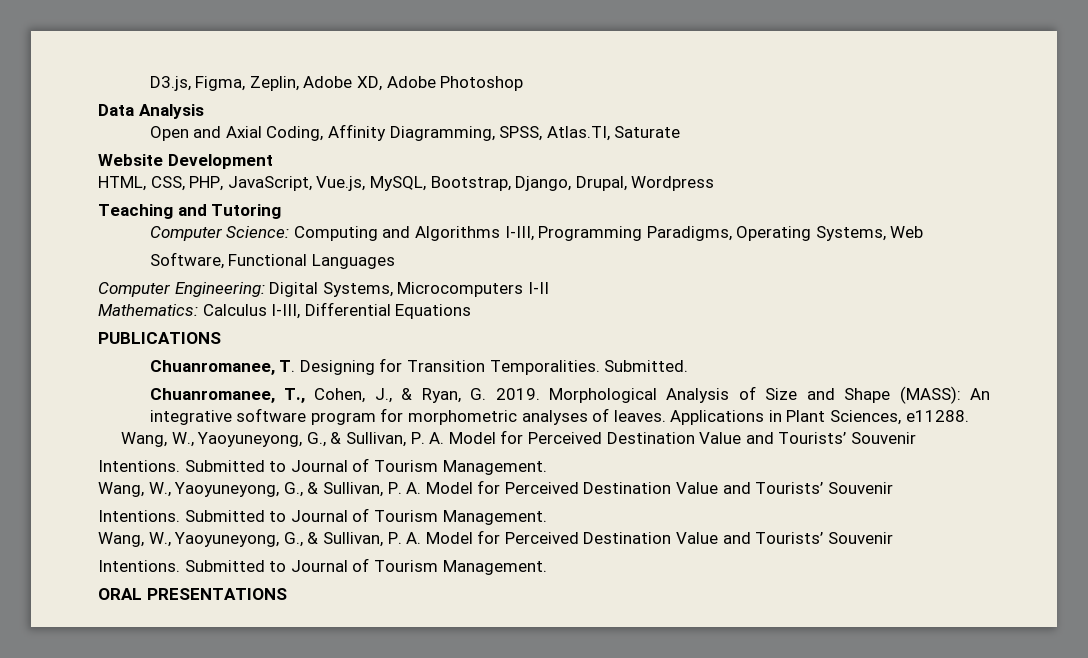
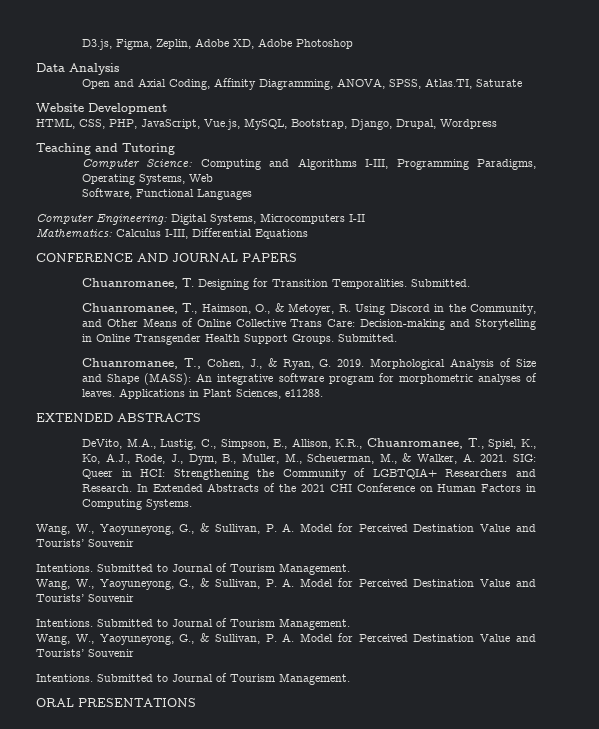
- Open and Axial Coding, Affinity Diagramming, SPSS, Atlas.TI, Saturate
+ Open and Axial Coding, Affinity Diagramming, ANOVA, SPSS, Atlas.TI, Saturate
- PUBLICATIONS
+ CONFERENCE AND JOURNAL PAPERS
+ Chuanromanee, T., Haimson, O., & Metoyer, R. Using Discord in the Community, and Other Means of Online Collective Trans Care: Decision-making and Storytelling in Online Transgender Health Support Groups. Submitted.
+ EXTENDED ABSTRACTS
+ DeVito, M.A., Lustig, C., Simpson, E., Allison, K.R., Chuanromanee, T., Spiel, K., Ko, A.J., Rode, J., Dym, B., Muller, M., Scheuerman, M., & Walker, A. 2021. SIG: Queer in HCI: Strengthening the Community of LGBTQIA+ Researchers and Research. In Extended Abstracts of the 2021 CHI Conference on Human Factors in Computing Systems.

